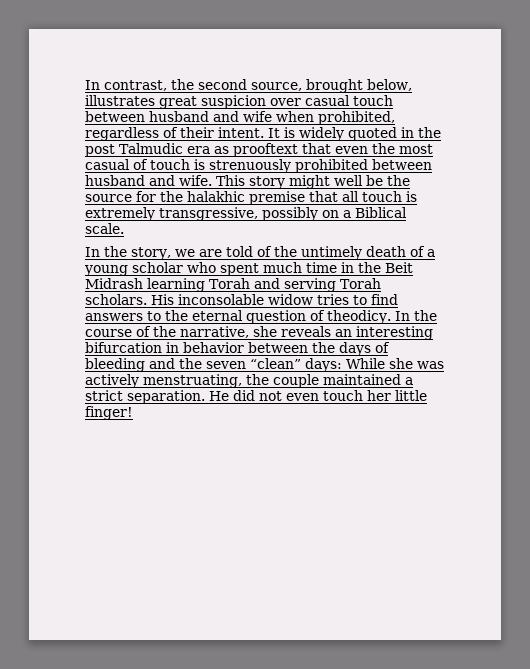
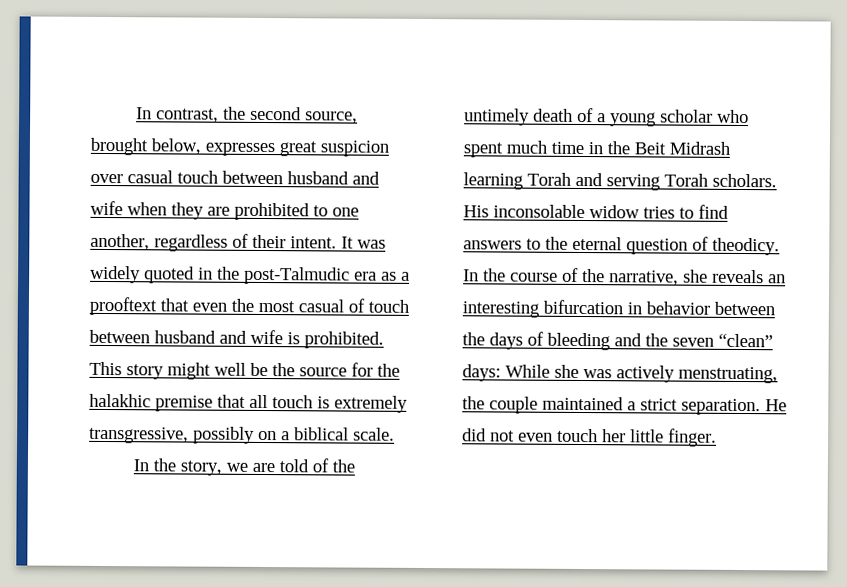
- In contrast, the second source, brought below, illustrates great suspicion over casual touch between husband and wife when prohibited, regardless of their intent.
+ In contrast, the second source, brought below, expresses great suspicion over casual touch between husband and wife when they are prohibited to one another, regardless of their intent.
- It is widely quoted in the post Talmudic era as prooftext that even the most casual of touch is strenuously prohibited between husband and wife.
+ It was widely quoted in the post-Talmudic era as a prooftext that even the most casual of touch between husband and wife is prohibited.
- This story might well be the source for the halakhic premise that all touch is extremely transgressive, possibly on a Biblical scale.
+ This story might well be the source for the halakhic premise that all touch is extremely transgressive, possibly on a biblical scale.
- He did not even touch her little finger!
+ He did not even touch her little finger.

